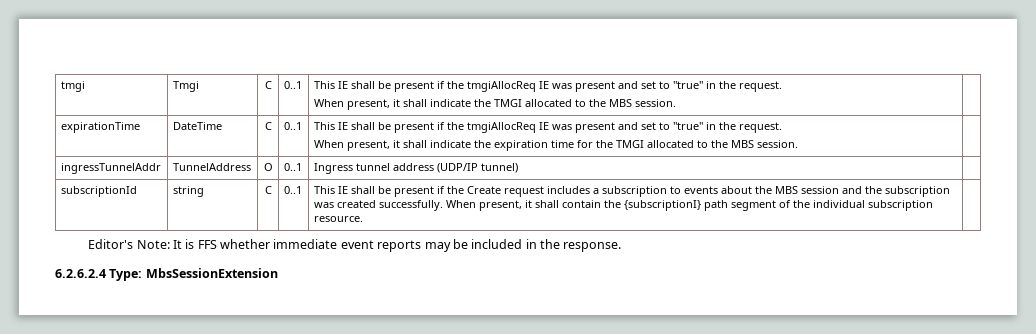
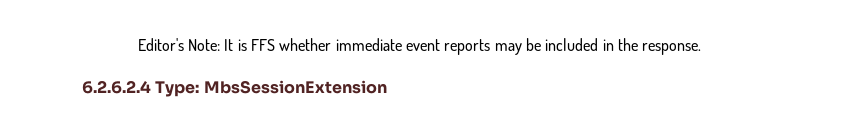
- tmgi | Tmgi | C | 0..1 | This IE shall be present if the tmgiAllocReq IE was present and set to "true" in the request.
- When present, it shall indicate the TMGI allocated to the MBS session. |
- expirationTime | DateTime | C | 0..1 | This IE shall be present if the tmgiAllocReq IE was present and set to "true" in the request.
- When present, it shall indicate the expiration time for the TMGI allocated to the MBS session. |
- ingressTunnelAddr | TunnelAddress | O | 0..1 | Ingress tunnel address (UDP/IP tunnel) |
- subscriptionId | string | C | 0..1 | This IE shall be present if the Create request includes a subscription to events about the MBS session and the subscription was created successfully. When present, it shall contain the {subscriptionI} path segment of the individual subscription resource.

